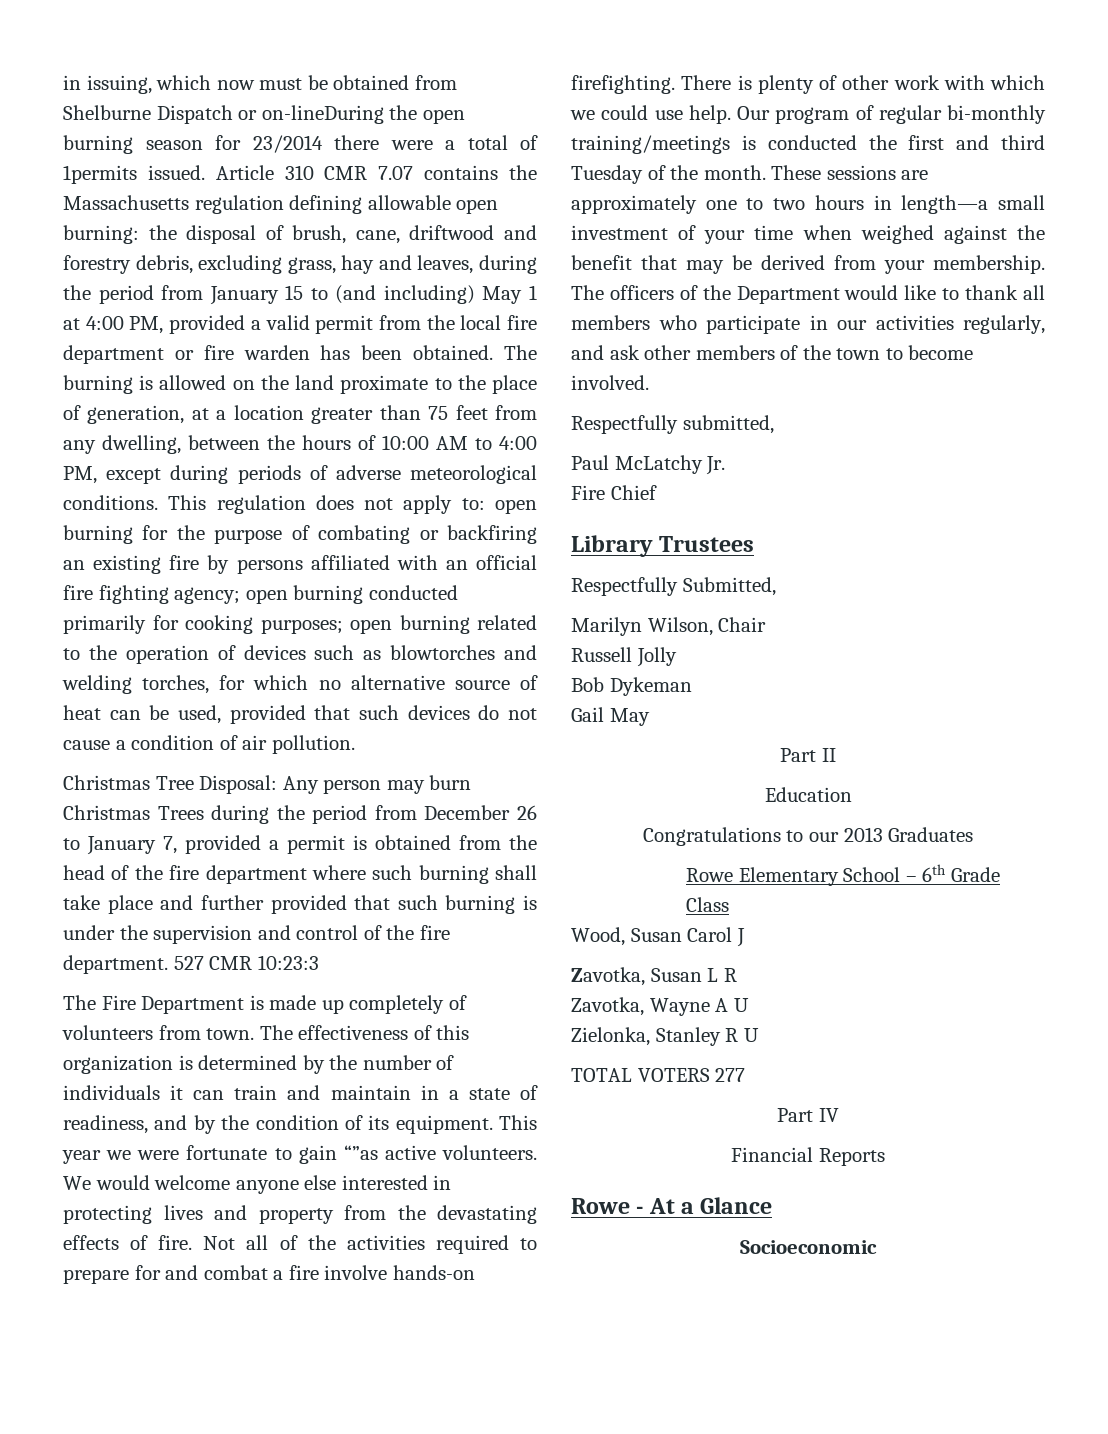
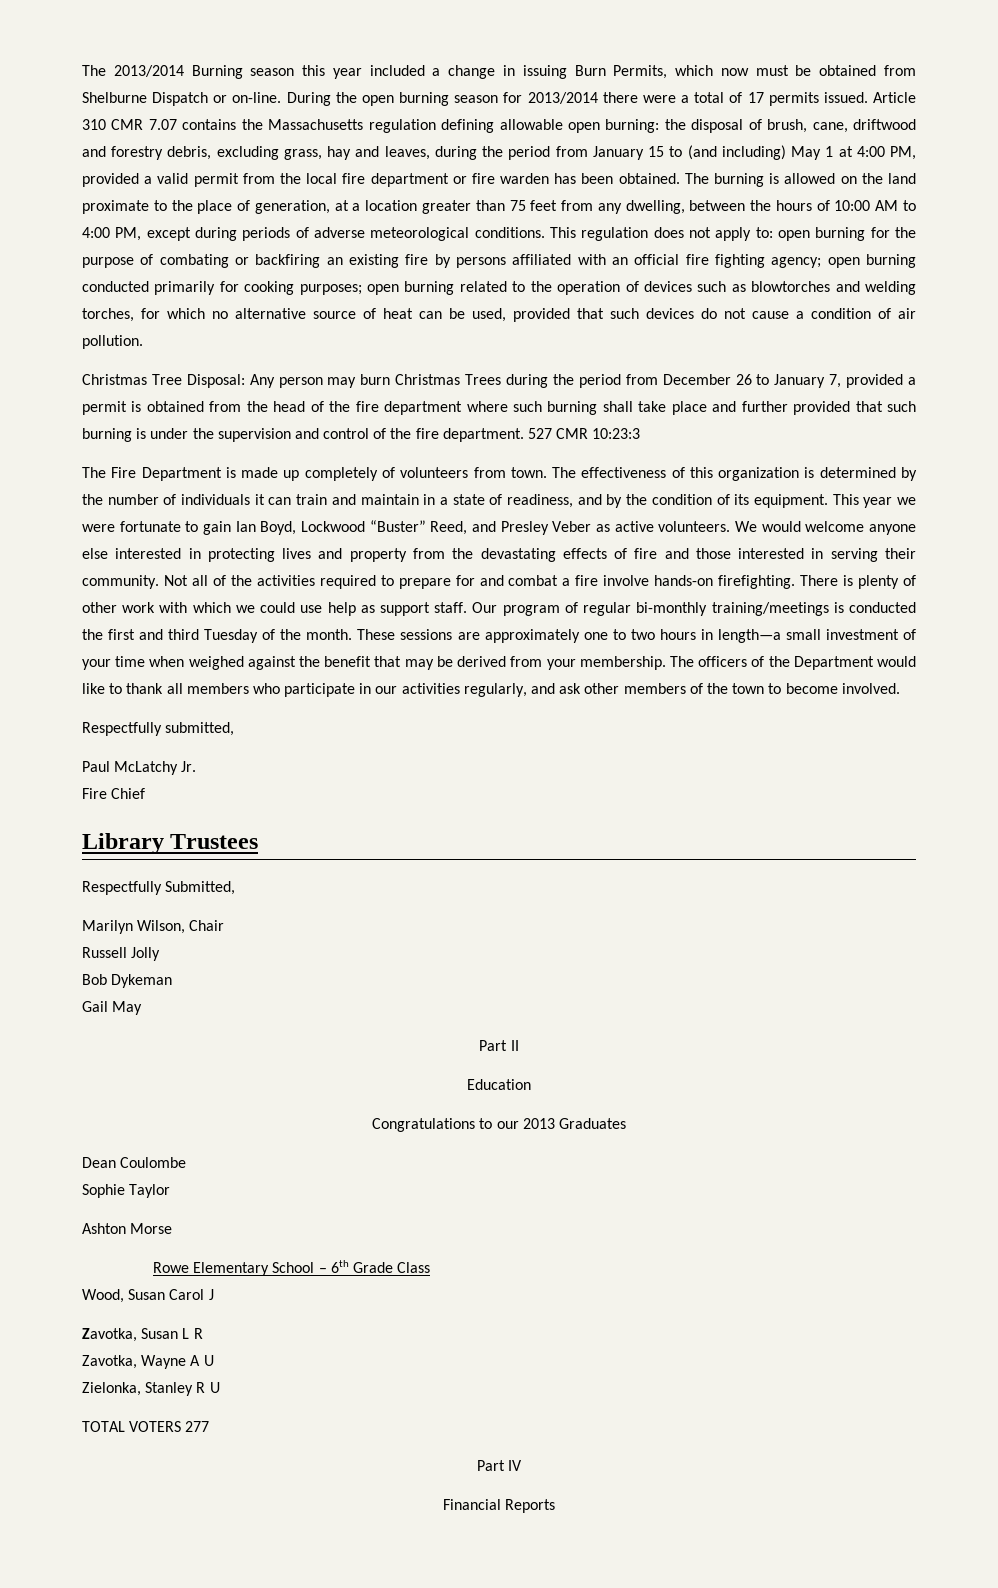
- in issuing, which now must be obtained from Shelburne Dispatch or on-lineDuring the open burning season for 23/2014 there were a total of 1permits issued.
+ The 2013/2014 Burning season this year included a change in issuing Burn Permits, which now must be obtained from Shelburne Dispatch or on-line. During the open burning season for 2013/2014 there were a total of 17 permits issued.
- This year we were fortunate to gain “”as active volunteers.
+ This year we were fortunate to gain Ian Boyd, Lockwood “Buster” Reed, and Presley Veber as active volunteers.
- We would welcome anyone else interested in protecting lives and property from the devastating effects of fire.
+ We would welcome anyone else interested in protecting lives and property from the devastating effects of fire and those interested in serving their community.
- There is plenty of other work with which we could use help.
+ There is plenty of other work with which we could use help as support staff.
+ Dean Coulombe
+ Sophie Taylor
+ Ashton Morse
- Rowe - At a Glance
- Socioeconomic

